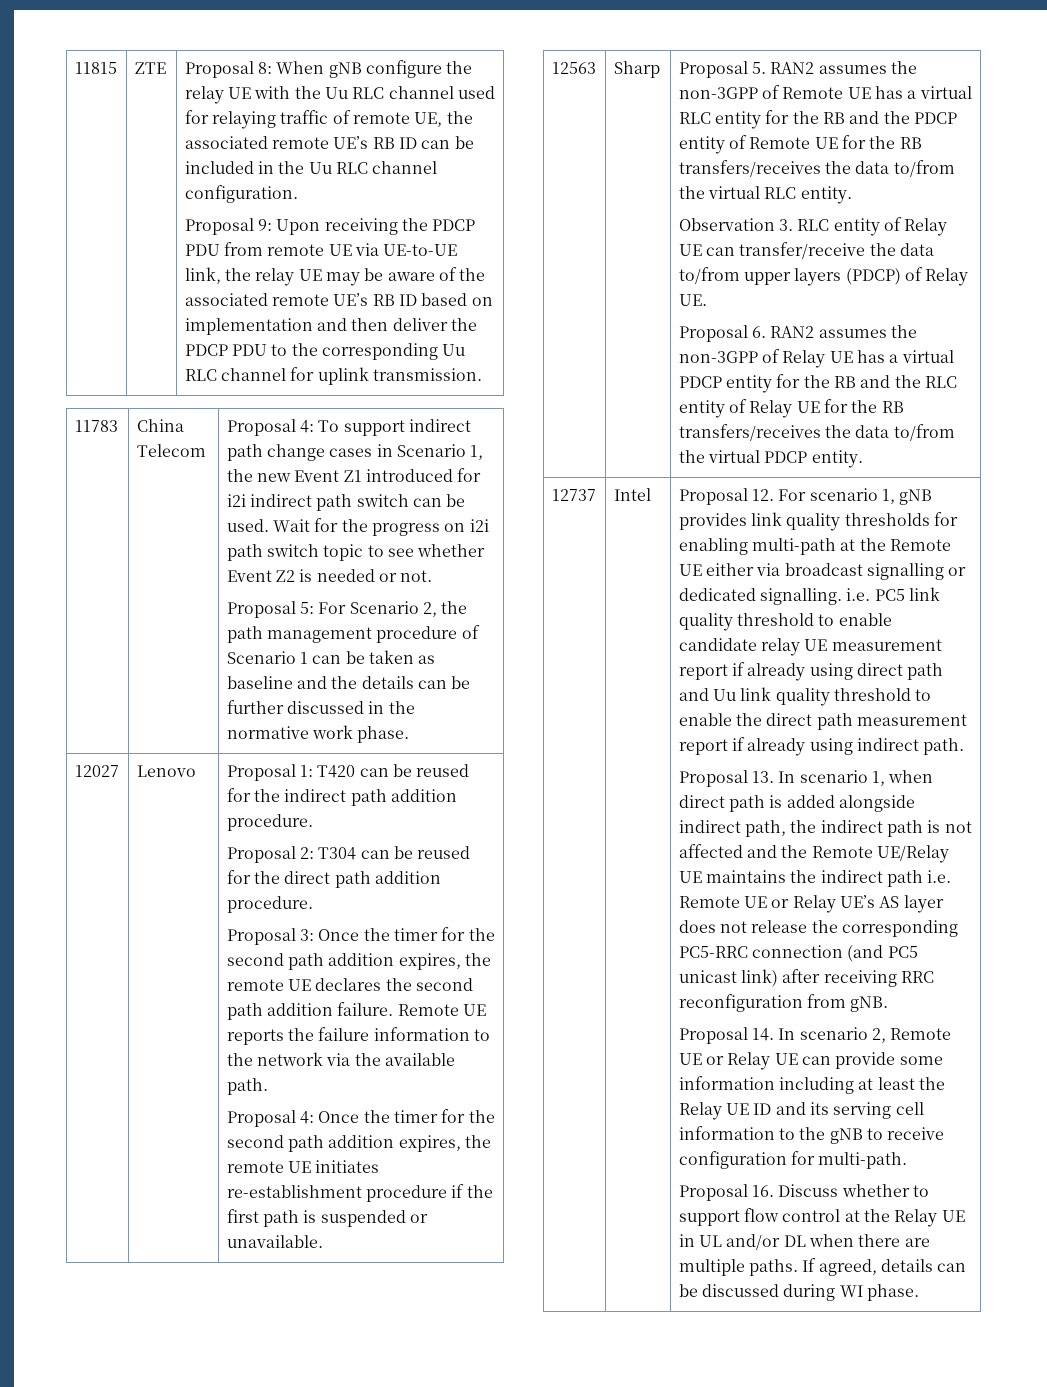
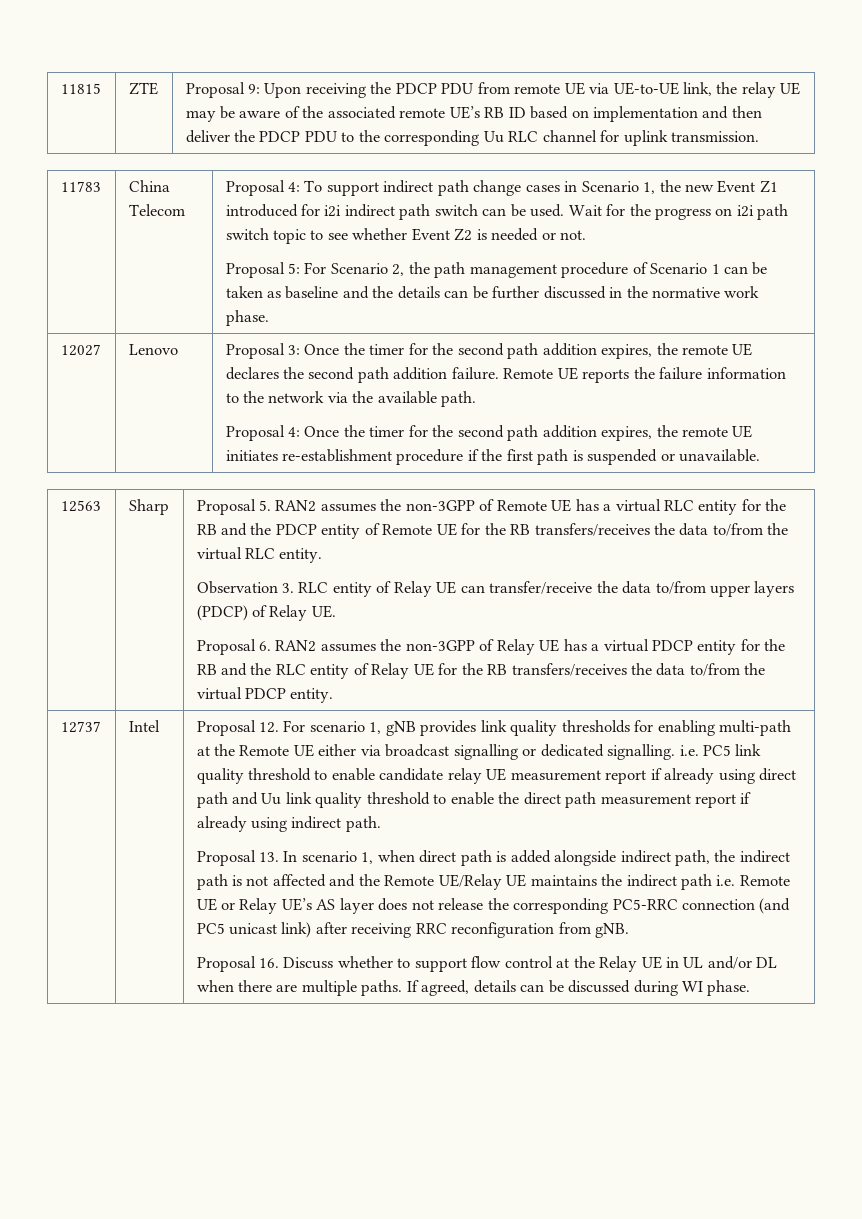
- Proposal 8: When gNB configure the relay UE with the Uu RLC channel used for relaying traffic of remote UE, the associated remote UE’s RB ID can be included in the Uu RLC channel configuration.
- Proposal 1: T420 can be reused for the indirect path addition procedure.
- Proposal 2: T304 can be reused for the direct path addition procedure.
- Proposal 14. In scenario 2, Remote UE or Relay UE can provide some information including at least the Relay UE ID and its serving cell information to the gNB to receive configuration for multi-path.

